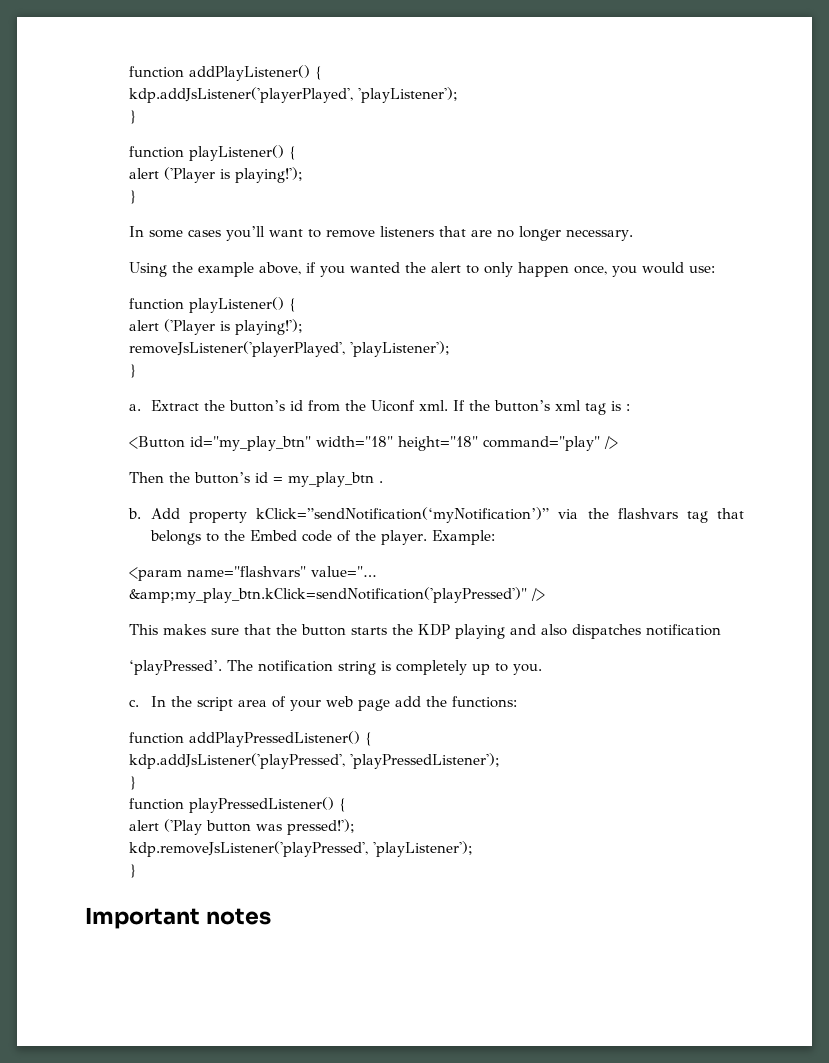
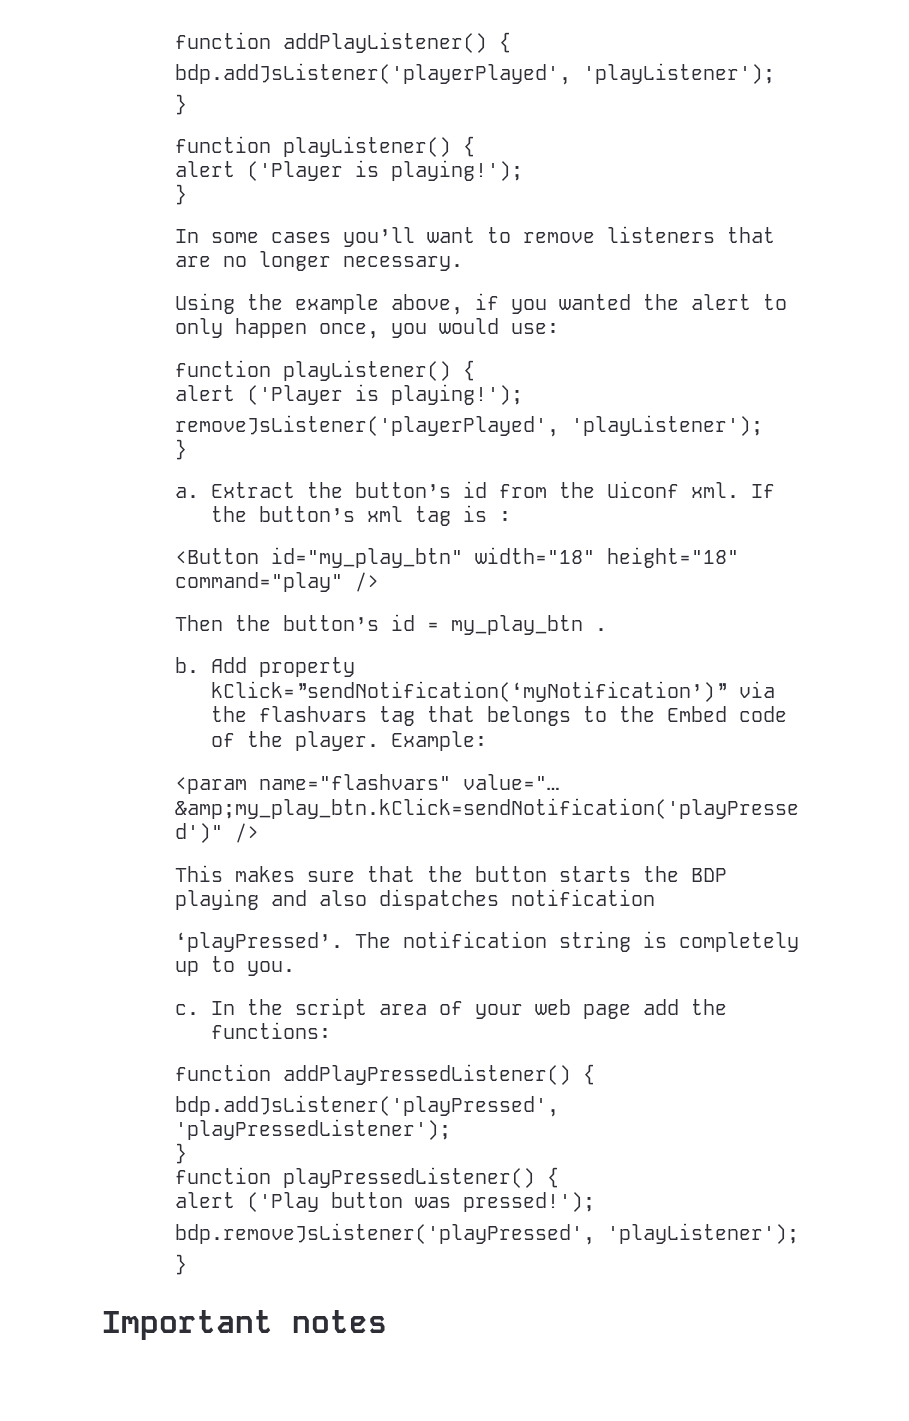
- kdp.addJsListener('playerPlayed', 'playListener');
+ bdp.addJsListener('playerPlayed', 'playListener');
- This makes sure that the button starts the KDP playing and also dispatches notification
+ This makes sure that the button starts the BDP playing and also dispatches notification
- kdp.addJsListener('playPressed', 'playPressedListener');
+ bdp.addJsListener('playPressed', 'playPressedListener');
- kdp.removeJsListener('playPressed', 'playListener');
+ bdp.removeJsListener('playPressed', 'playListener');

